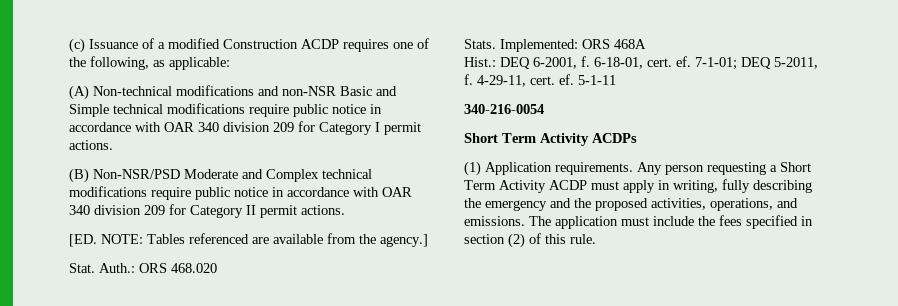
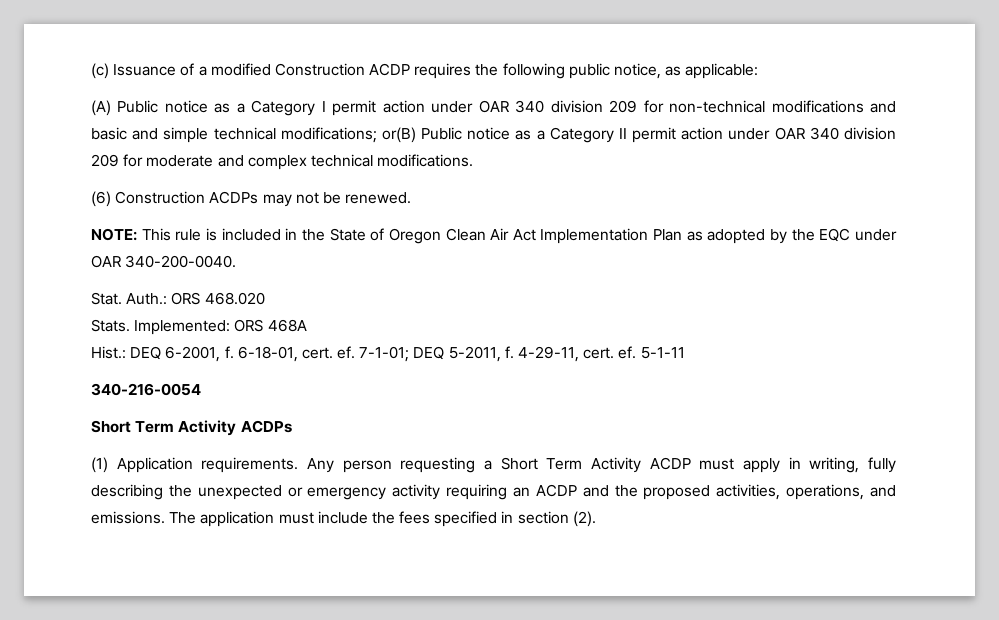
- (c) Issuance of a modified Construction ACDP requires one of the following, as applicable:
+ (c) Issuance of a modified Construction ACDP requires the following public notice, as applicable:
- (A) Non-technical modifications and non-NSR Basic and Simple technical modifications require public notice in accordance with OAR 340 division 209 for Category I permit actions.
- (B) Non-NSR/PSD Moderate and Complex technical modifications require public notice in accordance with OAR 340 division 209 for Category II permit actions.
- [ED. NOTE: Tables referenced are available from the agency.]
+ (A) Public notice as a Category I permit action under OAR 340 division 209 for non-technical modifications and basic and simple technical modifications; or(B) Public notice as a Category II permit action under OAR 340 division 209 for moderate and complex technical modifications.
+ (6) Construction ACDPs may not be renewed.
+ NOTE: This rule is included in the State of Oregon Clean Air Act Implementation Plan as adopted by the EQC under OAR 340-200-0040.
- Any person requesting a Short Term Activity ACDP must apply in writing, fully describing the emergency and the proposed activities, operations, and emissions.
+ Any person requesting a Short Term Activity ACDP must apply in writing, fully describing the unexpected or emergency activity requiring an ACDP and the proposed activities, operations, and emissions.
- The application must include the fees specified in section (2) of this rule.
+ The application must include the fees specified in section (2).

